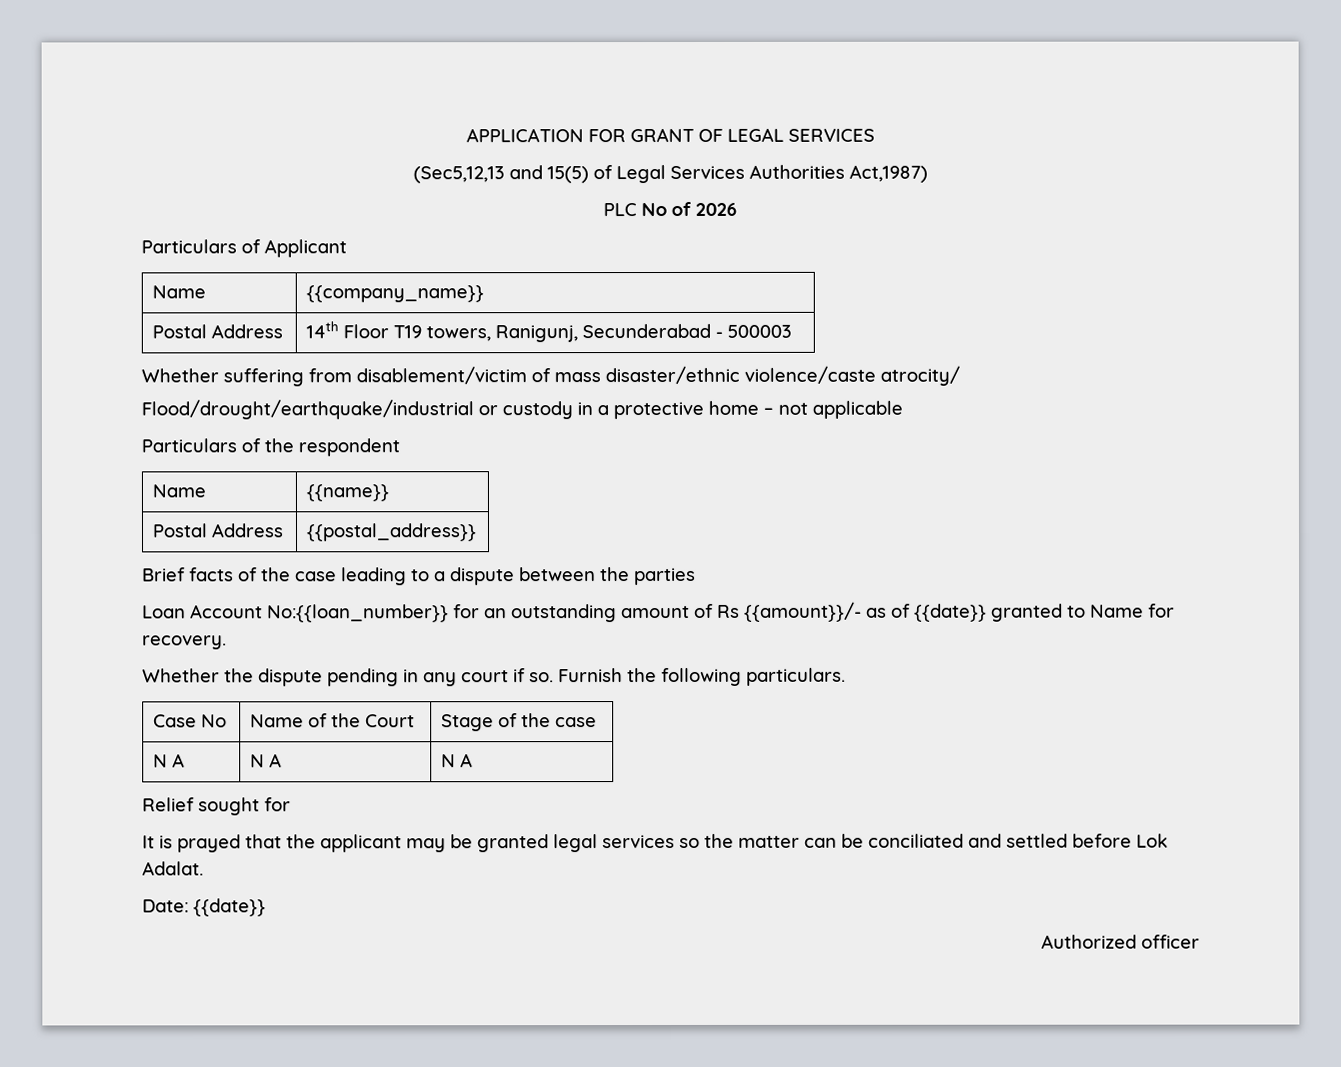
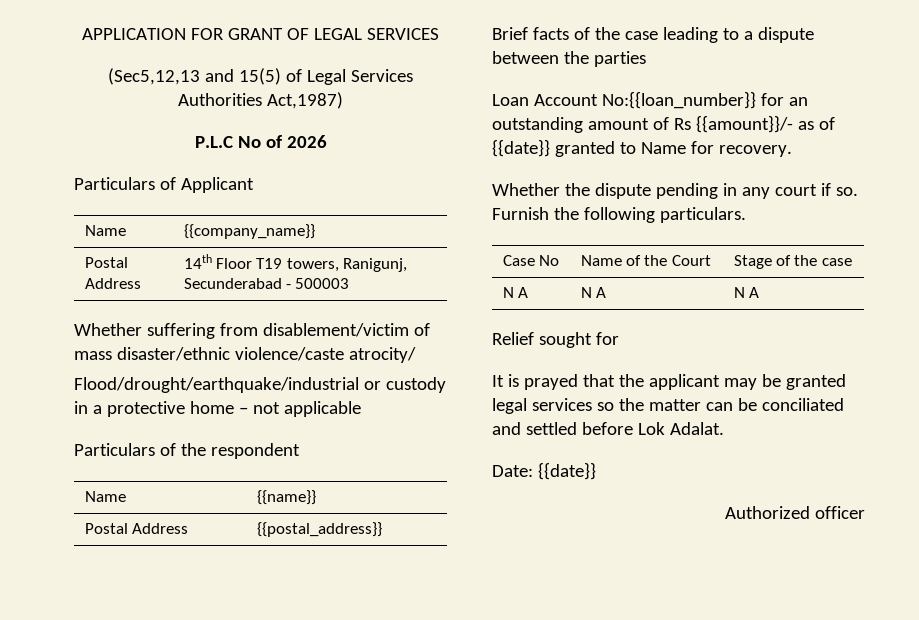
- PLC No of 2026
+ P.L.C No of 2026

